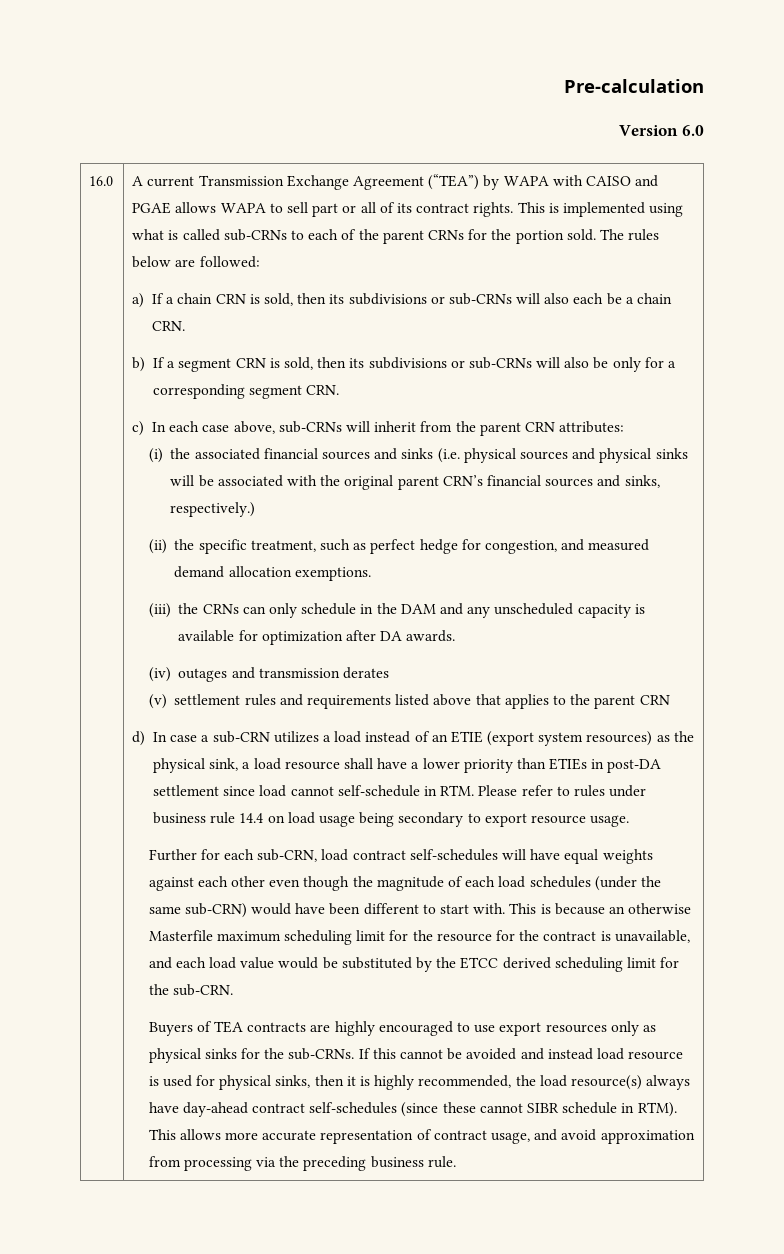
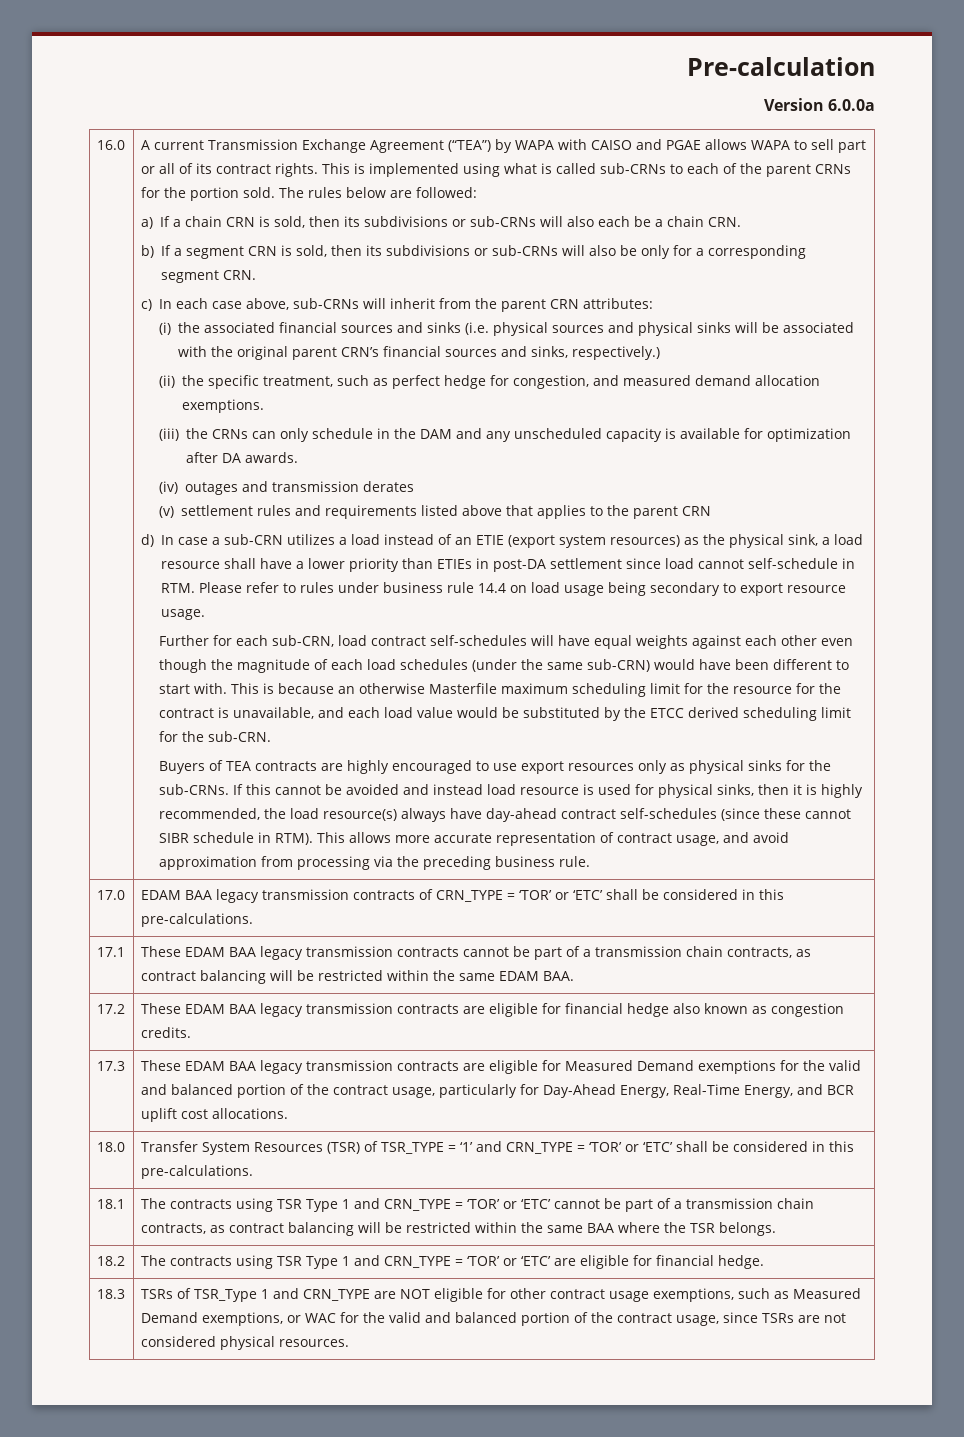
- Version 6.0
+ Version 6.0.0a
+ 17.0 | EDAM BAA legacy transmission contracts of CRN_TYPE = ‘TOR’ or ‘ETC’ shall be considered in this pre-calculations.
+ 17.1 | These EDAM BAA legacy transmission contracts cannot be part of a transmission chain contracts, as contract balancing will be restricted within the same EDAM BAA.
+ 17.2 | These EDAM BAA legacy transmission contracts are eligible for financial hedge also known as congestion credits.
+ 17.3 | These EDAM BAA legacy transmission contracts are eligible for Measured Demand exemptions for the valid and balanced portion of the contract usage, particularly for Day-Ahead Energy, Real-Time Energy, and BCR uplift cost allocations.
+ 18.0 | Transfer System Resources (TSR) of TSR_TYPE = ‘1’ and CRN_TYPE = ‘TOR’ or ‘ETC’ shall be considered in this pre-calculations.
+ 18.1 | The contracts using TSR Type 1 and CRN_TYPE = ‘TOR’ or ‘ETC’ cannot be part of a transmission chain contracts, as contract balancing will be restricted within the same BAA where the TSR belongs.
+ 18.2 | The contracts using TSR Type 1 and CRN_TYPE = ‘TOR’ or ‘ETC’ are eligible for financial hedge.
+ 18.3 | TSRs of TSR_Type 1 and CRN_TYPE are NOT eligible for other contract usage exemptions, such as Measured Demand exemptions, or WAC for the valid and balanced portion of the contract usage, since TSRs are not considered physical resources.

